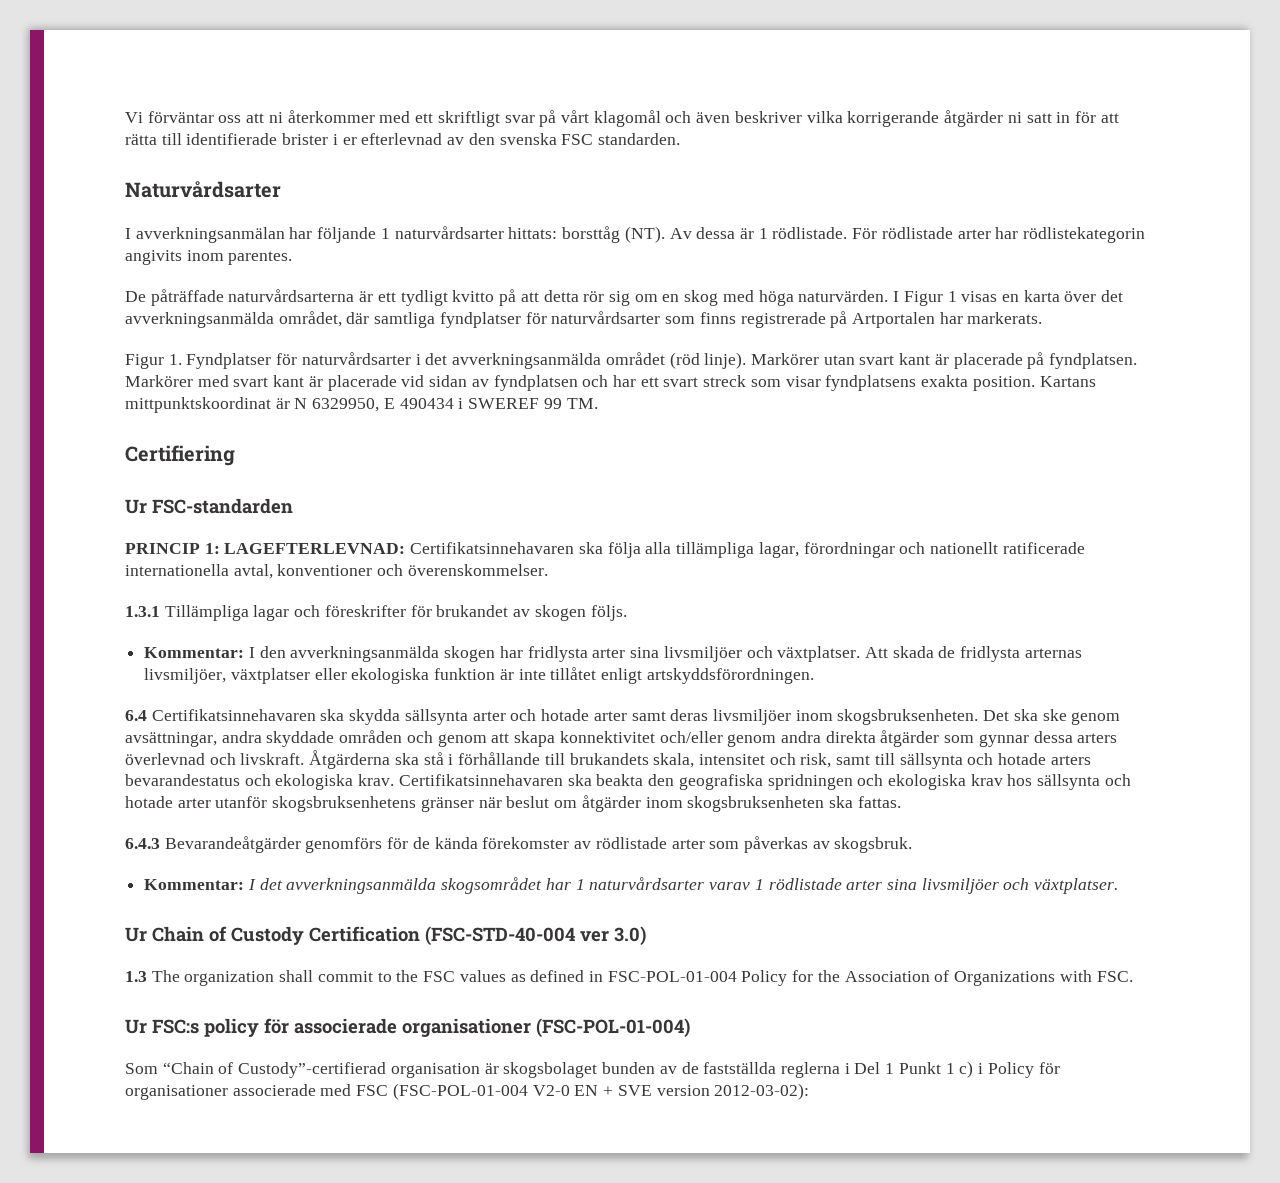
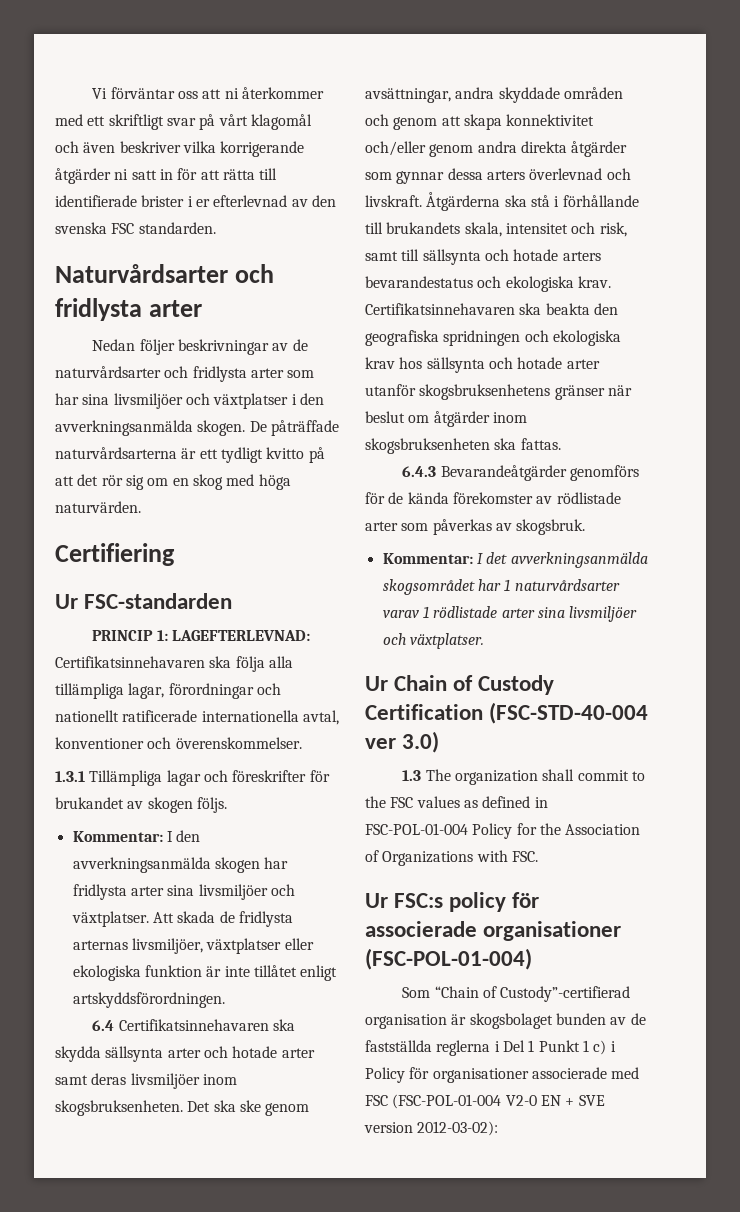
- Naturvårdsarter
- I avverkningsanmälan har följande 1 naturvårdsarter hittats: borsttåg (NT). Av dessa är 1 rödlistade. För rödlistade arter har rödlistekategorin angivits inom parentes.
- De påträffade naturvårdsarterna är ett tydligt kvitto på att detta rör sig om en skog med höga naturvärden. I Figur 1 visas en karta över det avverkningsanmälda området, där samtliga fyndplatser för naturvårdsarter som finns registrerade på Artportalen har markerats.
- Figur 1. Fyndplatser för naturvårdsarter i det avverkningsanmälda området (röd linje). Markörer utan svart kant är placerade på fyndplatsen. Markörer med svart kant är placerade vid sidan av fyndplatsen och har ett svart streck som visar fyndplatsens exakta position. Kartans mittpunktskoordinat är N 6329950, E 490434 i SWEREF 99 TM.
+ Naturvårdsarter och fridlysta arter
+ Nedan följer beskrivningar av de naturvårdsarter och fridlysta arter som har sina livsmiljöer och växtplatser i den avverkningsanmälda skogen. De påträffade naturvårdsarterna är ett tydligt kvitto på att det rör sig om en skog med höga naturvärden.

